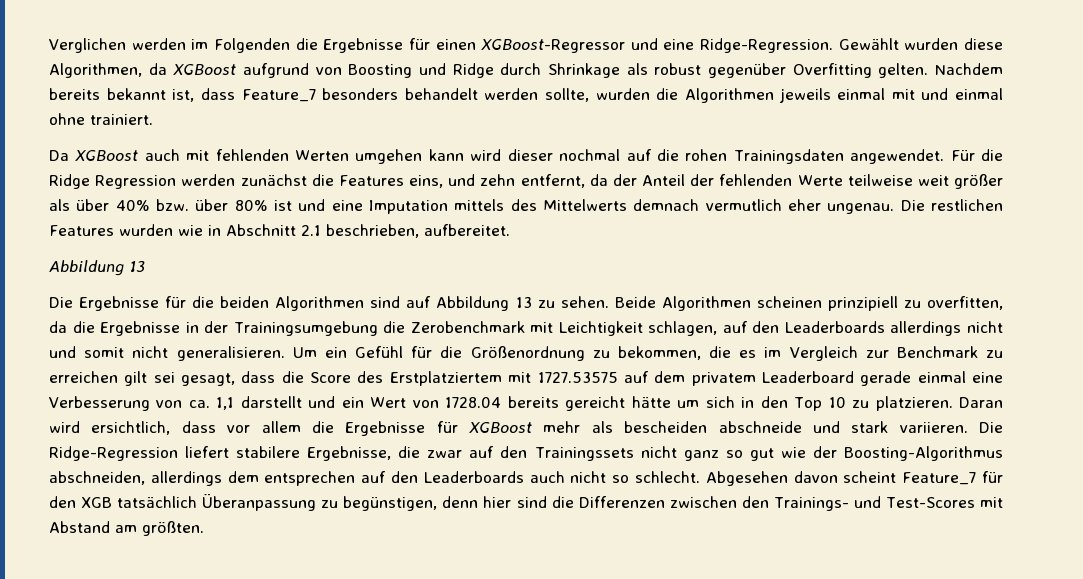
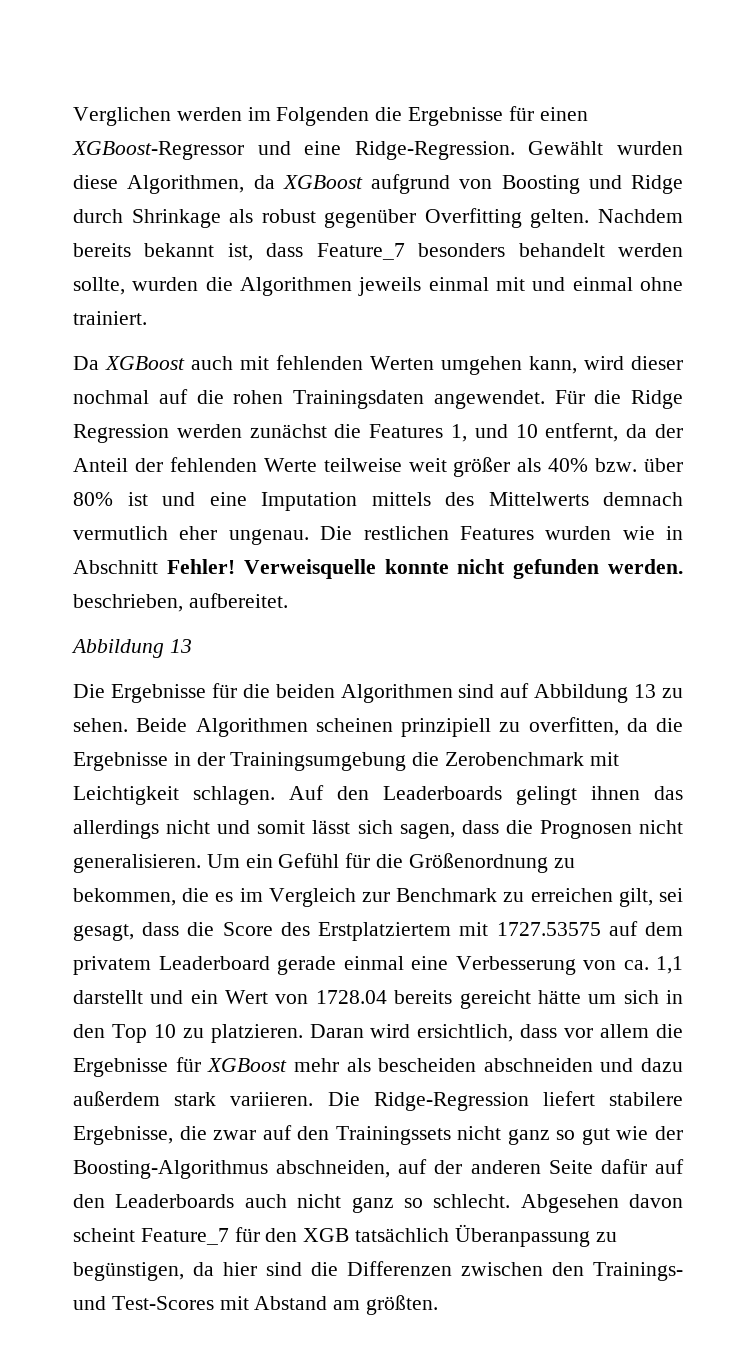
- Da XGBoost auch mit fehlenden Werten umgehen kann wird dieser nochmal auf die rohen Trainingsdaten angewendet.
+ Da XGBoost auch mit fehlenden Werten umgehen kann, wird dieser nochmal auf die rohen Trainingsdaten angewendet.
- Für die Ridge Regression werden zunächst die Features eins, und zehn entfernt, da der Anteil der fehlenden Werte teilweise weit größer als über 40% bzw. über 80% ist und eine Imputation mittels des Mittelwerts demnach vermutlich eher ungenau.
+ Für die Ridge Regression werden zunächst die Features 1, und 10 entfernt, da der Anteil der fehlenden Werte teilweise weit größer als 40% bzw. über 80% ist und eine Imputation mittels des Mittelwerts demnach vermutlich eher ungenau.
- Die restlichen Features wurden wie in Abschnitt 2.1 beschrieben, aufbereitet.
+ Die restlichen Features wurden wie in Abschnitt Fehler! Verweisquelle konnte nicht gefunden werden. beschrieben, aufbereitet.
- Beide Algorithmen scheinen prinzipiell zu overfitten, da die Ergebnisse in der Trainingsumgebung die Zerobenchmark mit Leichtigkeit schlagen, auf den Leaderboards allerdings nicht und somit nicht generalisieren.
+ Beide Algorithmen scheinen prinzipiell zu overfitten, da die Ergebnisse in der Trainingsumgebung die Zerobenchmark mit Leichtigkeit schlagen. Auf den Leaderboards gelingt ihnen das allerdings nicht und somit lässt sich sagen, dass die Prognosen nicht generalisieren.
- Um ein Gefühl für die Größenordnung zu bekommen, die es im Vergleich zur Benchmark zu erreichen gilt sei gesagt, dass die Score des Erstplatziertem mit 1727.53575 auf dem privatem Leaderboard gerade einmal eine Verbesserung von ca. 1,1 darstellt und ein Wert von 1728.04 bereits gereicht hätte um sich in den Top 10 zu platzieren.
+ Um ein Gefühl für die Größenordnung zu bekommen, die es im Vergleich zur Benchmark zu erreichen gilt, sei gesagt, dass die Score des Erstplatziertem mit 1727.53575 auf dem privatem Leaderboard gerade einmal eine Verbesserung von ca. 1,1 darstellt und ein Wert von 1728.04 bereits gereicht hätte um sich in den Top 10 zu platzieren.
- Daran wird ersichtlich, dass vor allem die Ergebnisse für XGBoost mehr als bescheiden abschneide und stark variieren.
+ Daran wird ersichtlich, dass vor allem die Ergebnisse für XGBoost mehr als bescheiden abschneiden und dazu außerdem stark variieren.
- Die Ridge-Regression liefert stabilere Ergebnisse, die zwar auf den Trainingssets nicht ganz so gut wie der Boosting-Algorithmus abschneiden, allerdings dem entsprechen auf den Leaderboards auch nicht so schlecht.
+ Die Ridge-Regression liefert stabilere Ergebnisse, die zwar auf den Trainingssets nicht ganz so gut wie der Boosting-Algorithmus abschneiden, auf der anderen Seite dafür auf den Leaderboards auch nicht ganz so schlecht.
- Abgesehen davon scheint Feature_7 für den XGB tatsächlich Überanpassung zu begünstigen, denn hier sind die Differenzen zwischen den Trainings- und Test-Scores mit Abstand am größten.
+ Abgesehen davon scheint Feature_7 für den XGB tatsächlich Überanpassung zu begünstigen, da hier sind die Differenzen zwischen den Trainings- und Test-Scores mit Abstand am größten.

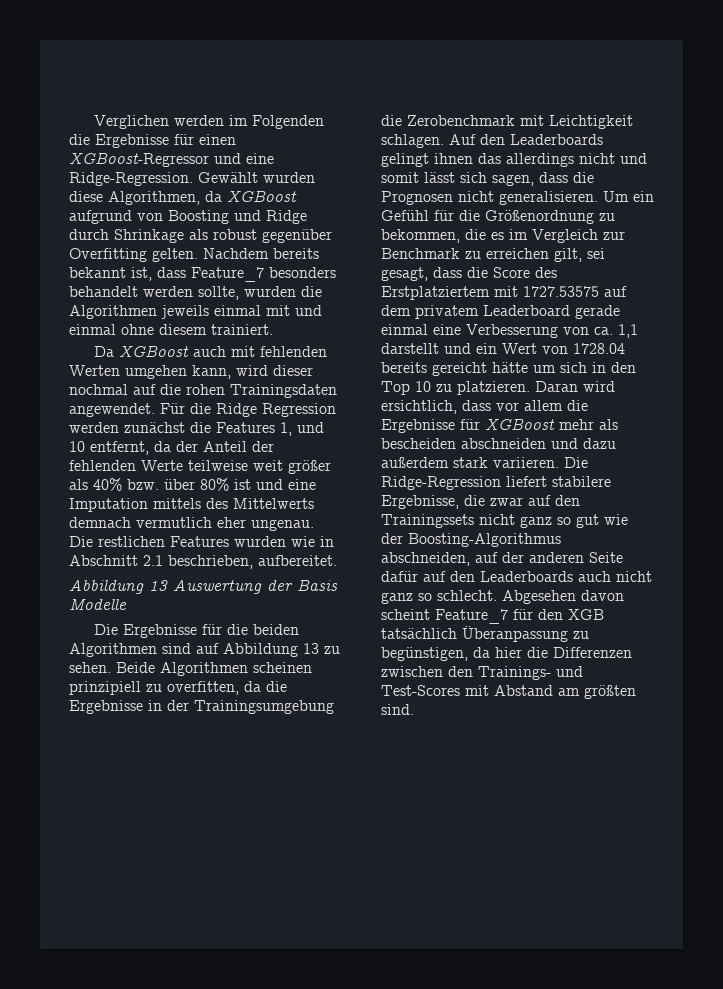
- Nachdem bereits bekannt ist, dass Feature_7 besonders behandelt werden sollte, wurden die Algorithmen jeweils einmal mit und einmal ohne trainiert.
+ Nachdem bereits bekannt ist, dass Feature_7 besonders behandelt werden sollte, wurden die Algorithmen jeweils einmal mit und einmal ohne diesem trainiert.
- Die restlichen Features wurden wie in Abschnitt Fehler! Verweisquelle konnte nicht gefunden werden. beschrieben, aufbereitet.
- Abbildung 13
+ Die restlichen Features wurden wie in Abschnitt 2.1 beschrieben, aufbereitet.
+ Abbildung 13 Auswertung der Basis Modelle
- Abgesehen davon scheint Feature_7 für den XGB tatsächlich Überanpassung zu begünstigen, da hier sind die Differenzen zwischen den Trainings- und Test-Scores mit Abstand am größten.
+ Abgesehen davon scheint Feature_7 für den XGB tatsächlich Überanpassung zu begünstigen, da hier die Differenzen zwischen den Trainings- und Test-Scores mit Abstand am größten sind.

